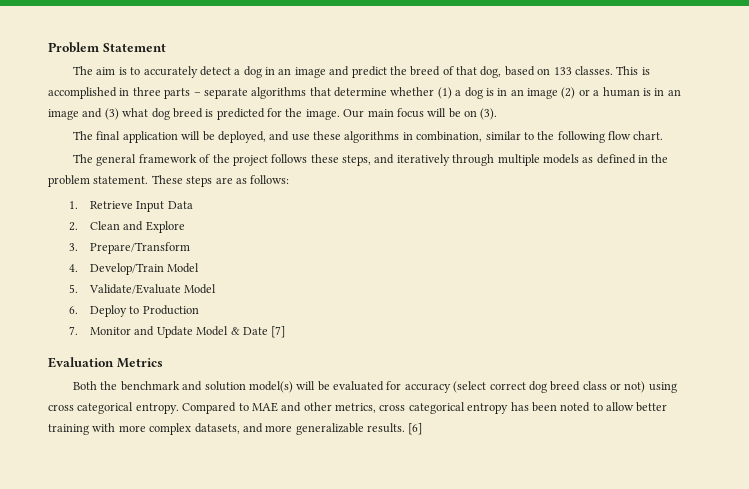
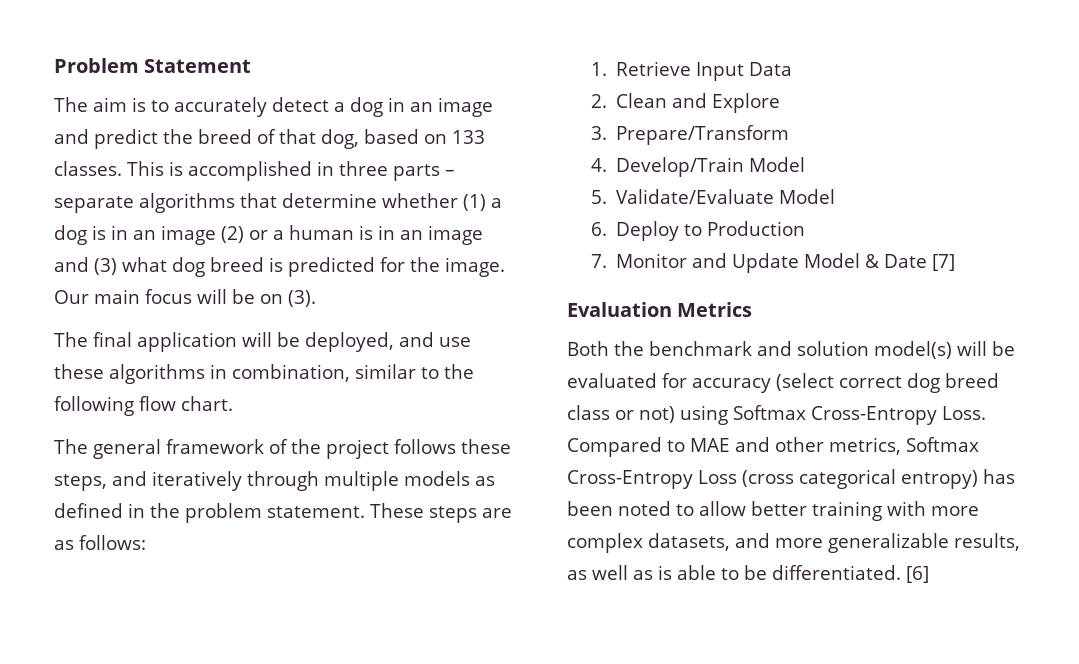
- Both the benchmark and solution model(s) will be evaluated for accuracy (select correct dog breed class or not) using cross categorical entropy.
+ Both the benchmark and solution model(s) will be evaluated for accuracy (select correct dog breed class or not) using Softmax Cross-Entropy Loss.
- Compared to MAE and other metrics, cross categorical entropy has been noted to allow better training with more complex datasets, and more generalizable results.
+ Compared to MAE and other metrics, Softmax Cross-Entropy Loss (cross categorical entropy) has been noted to allow better training with more complex datasets, and more generalizable results, as well as is able to be differentiated.

